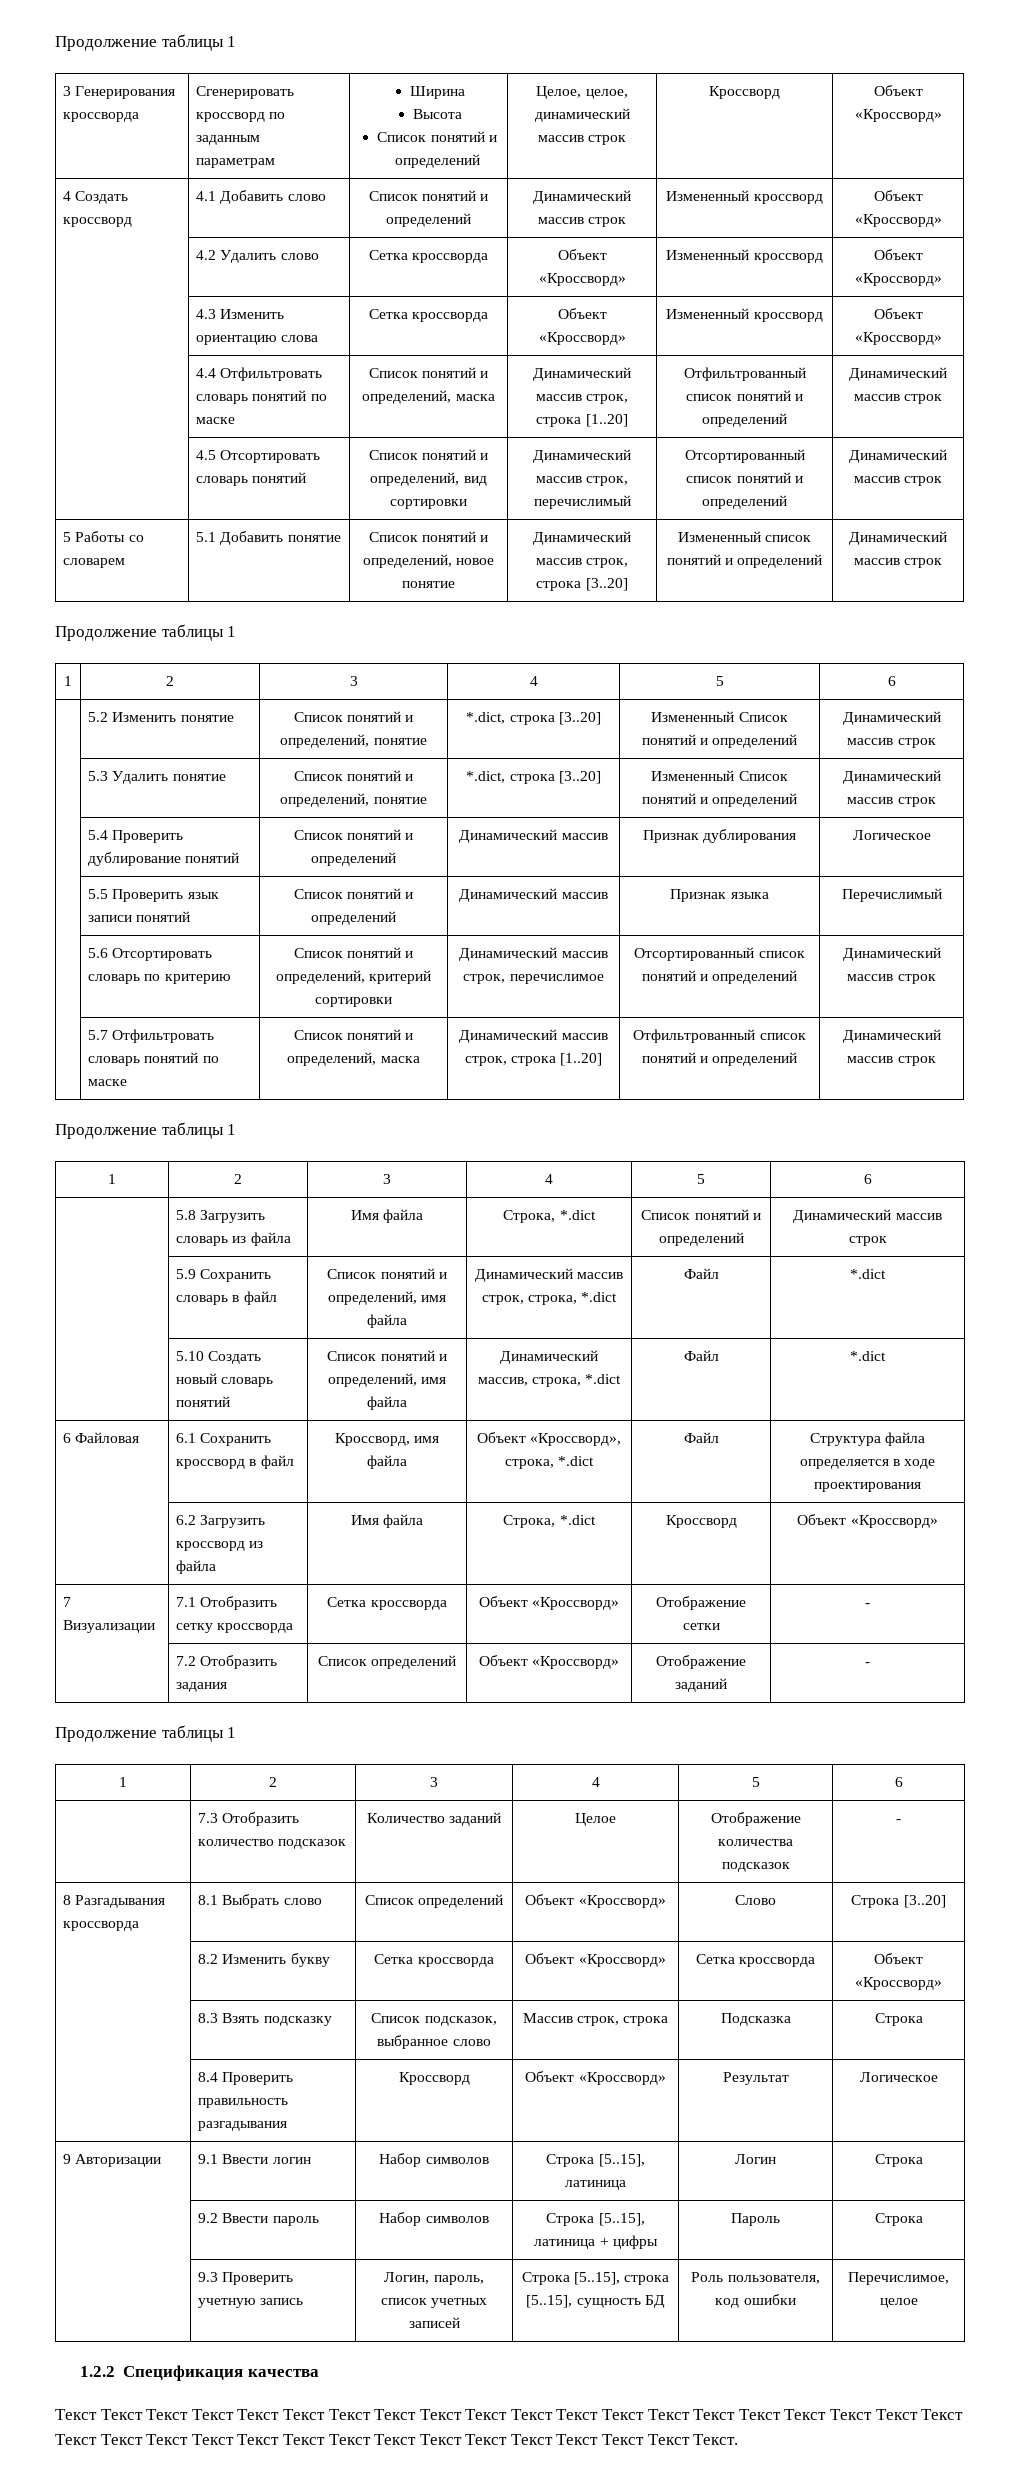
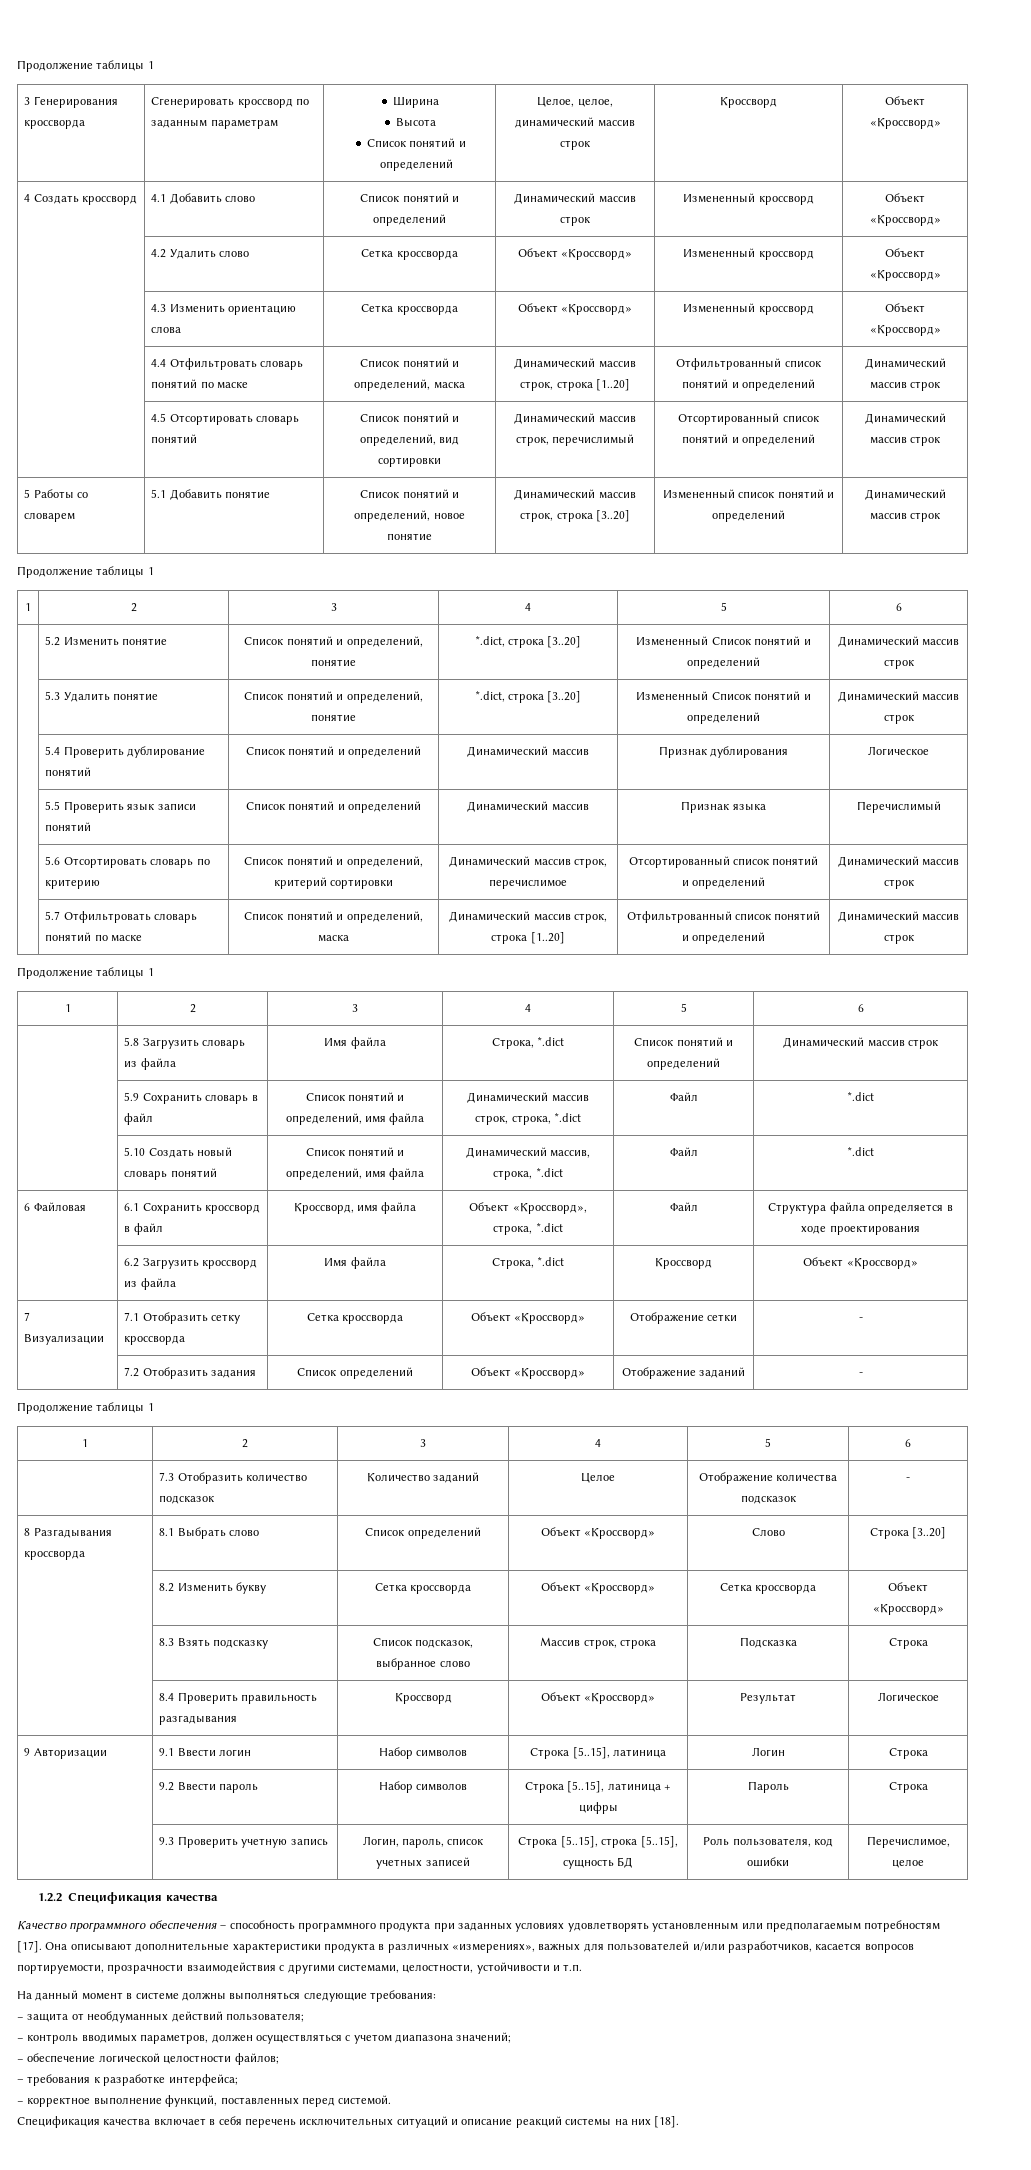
- Текст Текст Текст Текст Текст Текст Текст Текст Текст Текст Текст Текст Текст Текст Текст Текст Текст Текст Текст Текст Текст Текст Текст Текст Текст Текст Текст Текст Текст Текст Текст Текст Текст Текст Текст.
+ Качество программного обеспечения – способность программного продукта при заданных условиях удовлетворять установленным или предполагаемым потребностям [17]. Она описывают дополнительные характеристики продукта в различных «измерениях», важных для пользователей и/или разработчиков, касается вопросов портируемости, прозрачности взаимодействия с другими системами, целостности, устойчивости и т.п.
+ На данный момент в системе должны выполняться следующие требования:
+ − защита от необдуманных действий пользователя;
+ − контроль вводимых параметров, должен осуществляться с учетом диапазона значений;
+ − обеспечение логической целостности файлов;
+ – требования к разработке интерфейса;
+ − корректное выполнение функций, поставленных перед системой.
+ Спецификация качества включает в себя перечень исключительных ситуаций и описание реакций системы на них [18].

